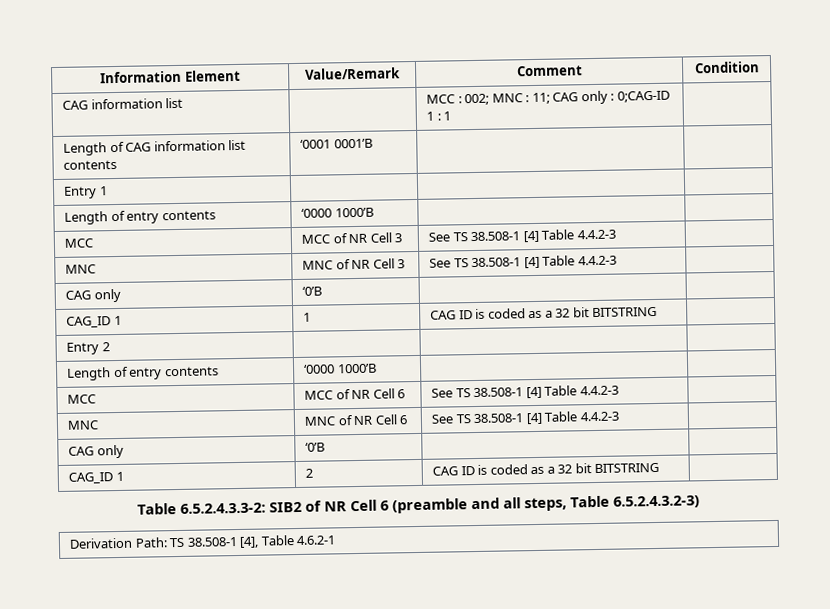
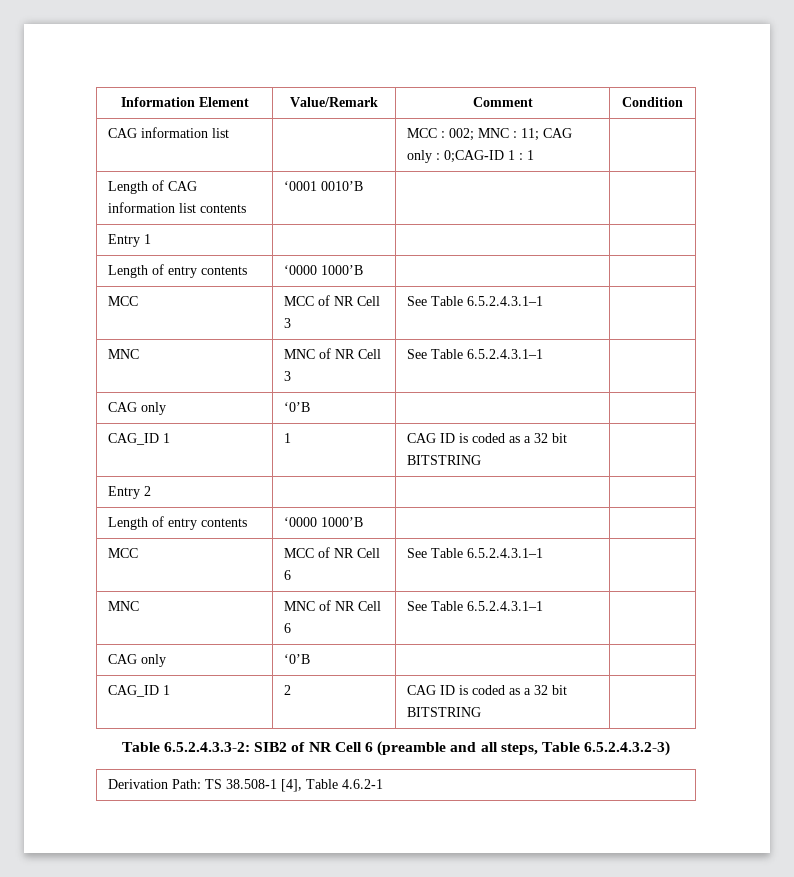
- Length of CAG information list contents | ‘0001 0001’B | |
+ Length of CAG information list contents | ‘0001 0010’B | |
- MCC | MCC of NR Cell 3 | See TS 38.508-1 [4] Table 4.4.2-3 |
+ MCC | MCC of NR Cell 3 | See Table 6.5.2.4.3.1–1 |
- MNC | MNC of NR Cell 3 | See TS 38.508-1 [4] Table 4.4.2-3 |
+ MNC | MNC of NR Cell 3 | See Table 6.5.2.4.3.1–1 |
- MCC | MCC of NR Cell 6 | See TS 38.508-1 [4] Table 4.4.2-3 |
+ MCC | MCC of NR Cell 6 | See Table 6.5.2.4.3.1–1 |
- MNC | MNC of NR Cell 6 | See TS 38.508-1 [4] Table 4.4.2-3 |
+ MNC | MNC of NR Cell 6 | See Table 6.5.2.4.3.1–1 |

